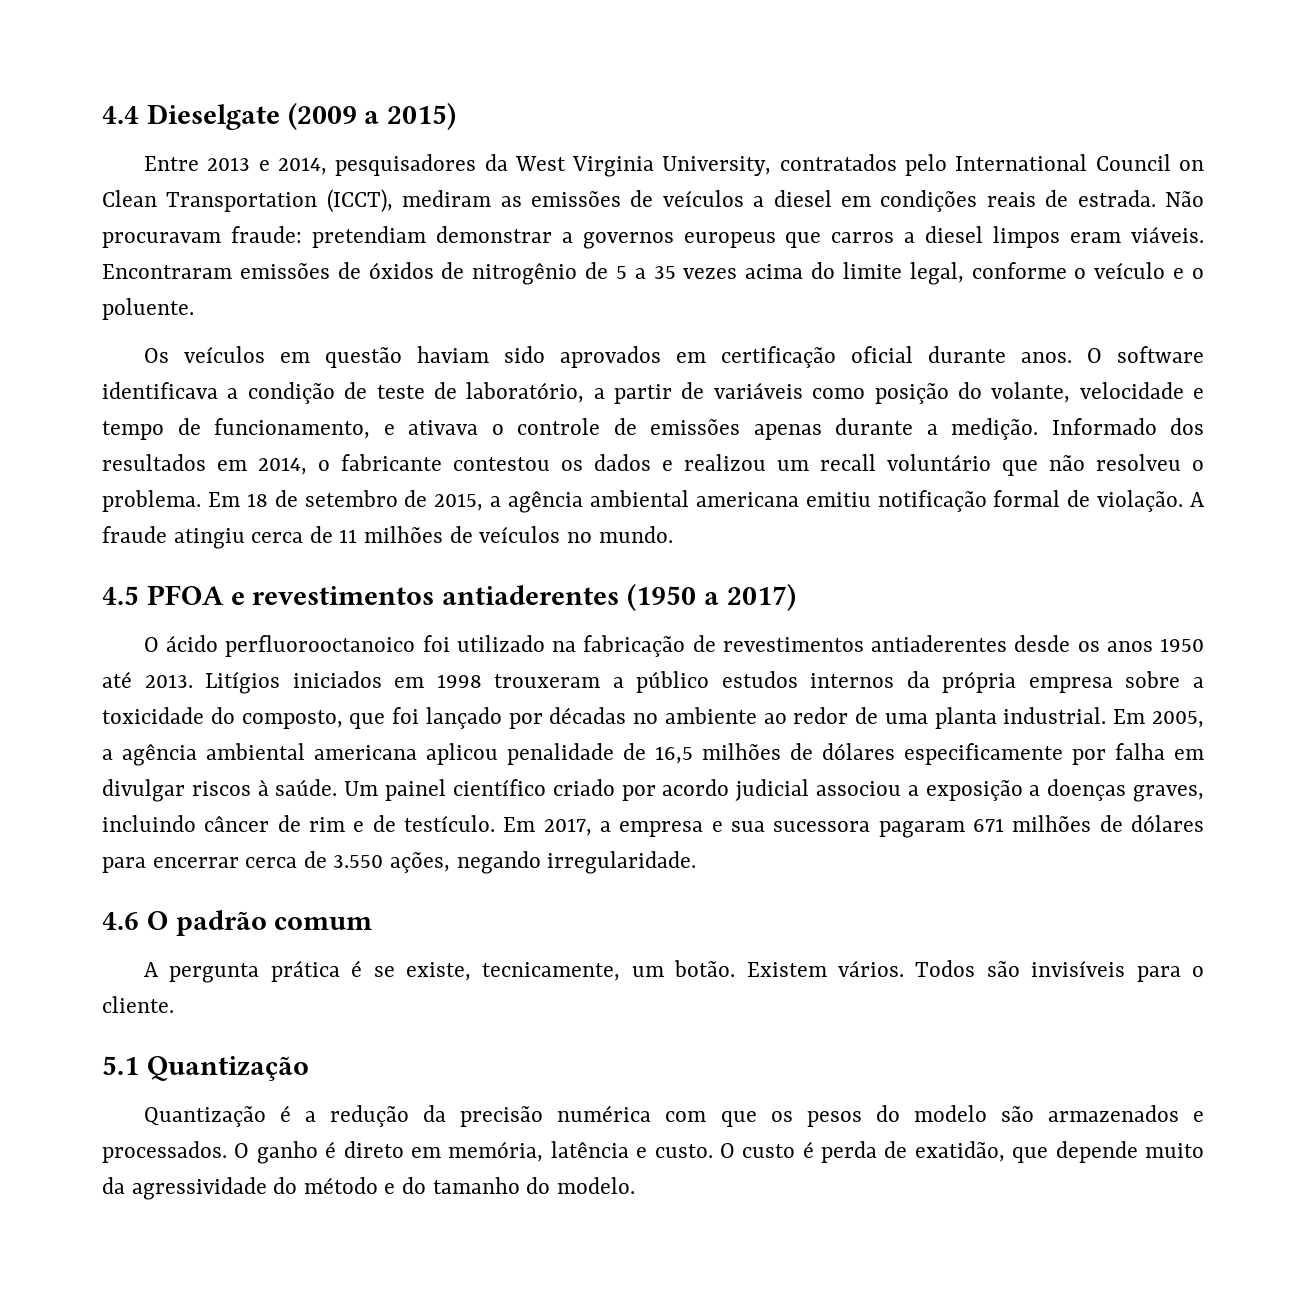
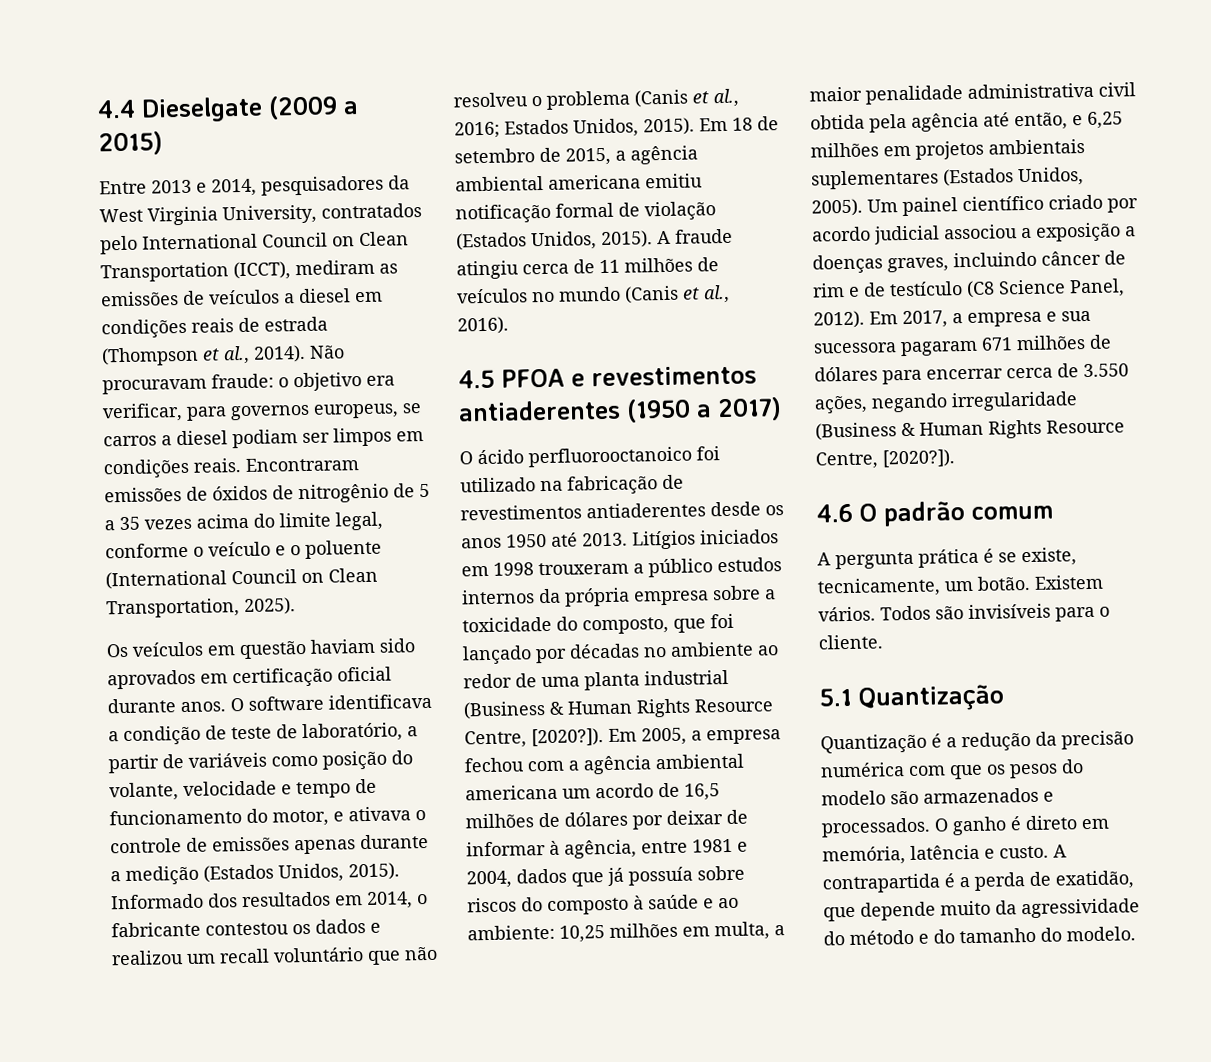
- Entre 2013 e 2014, pesquisadores da West Virginia University, contratados pelo International Council on Clean Transportation (ICCT), mediram as emissões de veículos a diesel em condições reais de estrada. Não procuravam fraude: pretendiam demonstrar a governos europeus que carros a diesel limpos eram viáveis.
+ Entre 2013 e 2014, pesquisadores da West Virginia University, contratados pelo International Council on Clean Transportation (ICCT), mediram as emissões de veículos a diesel em condições reais de estrada (Thompson et al., 2014). Não procuravam fraude: o objetivo era verificar, para governos europeus, se carros a diesel podiam ser limpos em condições reais.
- Encontraram emissões de óxidos de nitrogênio de 5 a 35 vezes acima do limite legal, conforme o veículo e o poluente.
+ Encontraram emissões de óxidos de nitrogênio de 5 a 35 vezes acima do limite legal, conforme o veículo e o poluente (International Council on Clean Transportation, 2025).
- O software identificava a condição de teste de laboratório, a partir de variáveis como posição do volante, velocidade e tempo de funcionamento, e ativava o controle de emissões apenas durante a medição.
+ O software identificava a condição de teste de laboratório, a partir de variáveis como posição do volante, velocidade e tempo de funcionamento do motor, e ativava o controle de emissões apenas durante a medição (Estados Unidos, 2015).
- Informado dos resultados em 2014, o fabricante contestou os dados e realizou um recall voluntário que não resolveu o problema.
+ Informado dos resultados em 2014, o fabricante contestou os dados e realizou um recall voluntário que não resolveu o problema (Canis et al., 2016; Estados Unidos, 2015).
- Em 18 de setembro de 2015, a agência ambiental americana emitiu notificação formal de violação.
+ Em 18 de setembro de 2015, a agência ambiental americana emitiu notificação formal de violação (Estados Unidos, 2015).
- A fraude atingiu cerca de 11 milhões de veículos no mundo.
+ A fraude atingiu cerca de 11 milhões de veículos no mundo (Canis et al., 2016).
- Litígios iniciados em 1998 trouxeram a público estudos internos da própria empresa sobre a toxicidade do composto, que foi lançado por décadas no ambiente ao redor de uma planta industrial. Em 2005, a agência ambiental americana aplicou penalidade de 16,5 milhões de dólares especificamente por falha em divulgar riscos à saúde.
+ Litígios iniciados em 1998 trouxeram a público estudos internos da própria empresa sobre a toxicidade do composto, que foi lançado por décadas no ambiente ao redor de uma planta industrial (Business & Human Rights Resource Centre, [2020?]). Em 2005, a empresa fechou com a agência ambiental americana um acordo de 16,5 milhões de dólares por deixar de informar à agência, entre 1981 e 2004, dados que já possuía sobre riscos do composto à saúde e ao ambiente: 10,25 milhões em multa, a maior penalidade administrativa civil obtida pela agência até então, e 6,25 milhões em projetos ambientais suplementares (Estados Unidos, 2005).
- Um painel científico criado por acordo judicial associou a exposição a doenças graves, incluindo câncer de rim e de testículo.
+ Um painel científico criado por acordo judicial associou a exposição a doenças graves, incluindo câncer de rim e de testículo (C8 Science Panel, 2012).
- Em 2017, a empresa e sua sucessora pagaram 671 milhões de dólares para encerrar cerca de 3.550 ações, negando irregularidade.
+ Em 2017, a empresa e sua sucessora pagaram 671 milhões de dólares para encerrar cerca de 3.550 ações, negando irregularidade (Business & Human Rights Resource Centre, [2020?]).
- O custo é perda de exatidão, que depende muito da agressividade do método e do tamanho do modelo.
+ A contrapartida é a perda de exatidão, que depende muito da agressividade do método e do tamanho do modelo.

